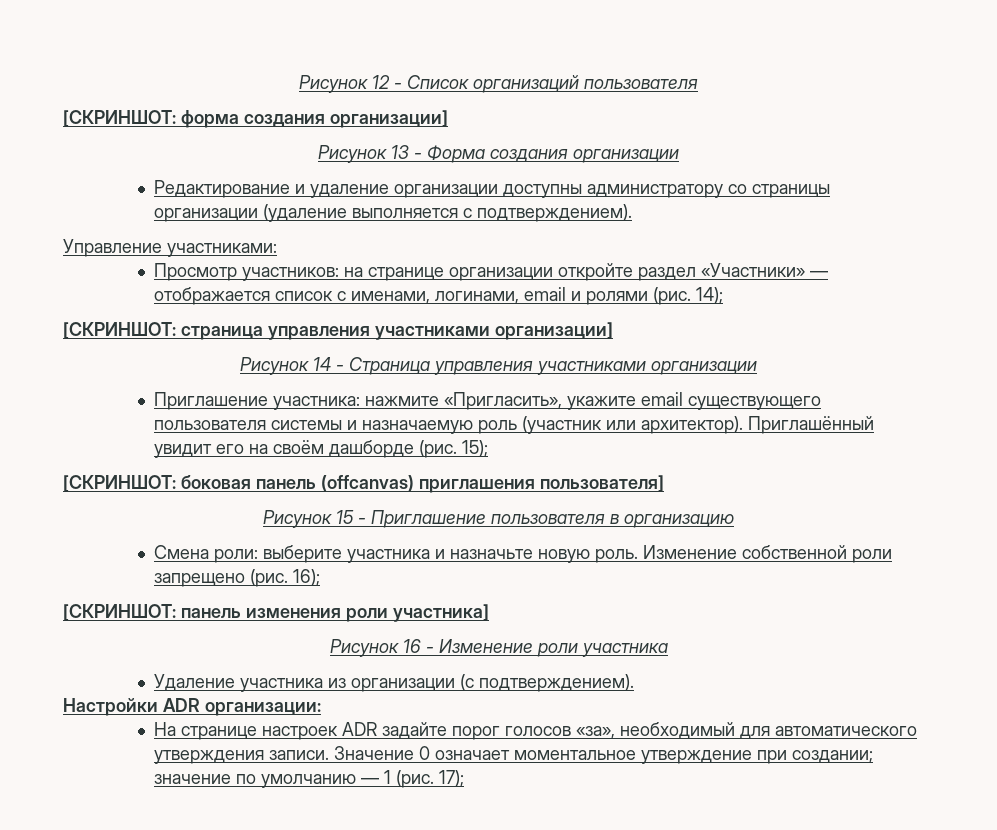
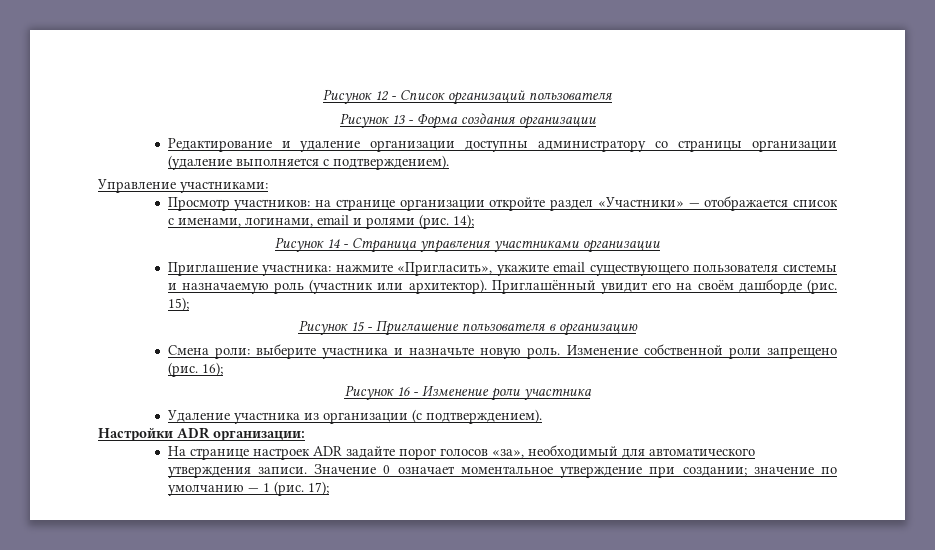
- [СКРИНШОТ: форма создания организации]
- [СКРИНШОТ: страница управления участниками организации]
- [СКРИНШОТ: боковая панель (offcanvas) приглашения пользователя]
- [СКРИНШОТ: панель изменения роли участника]

